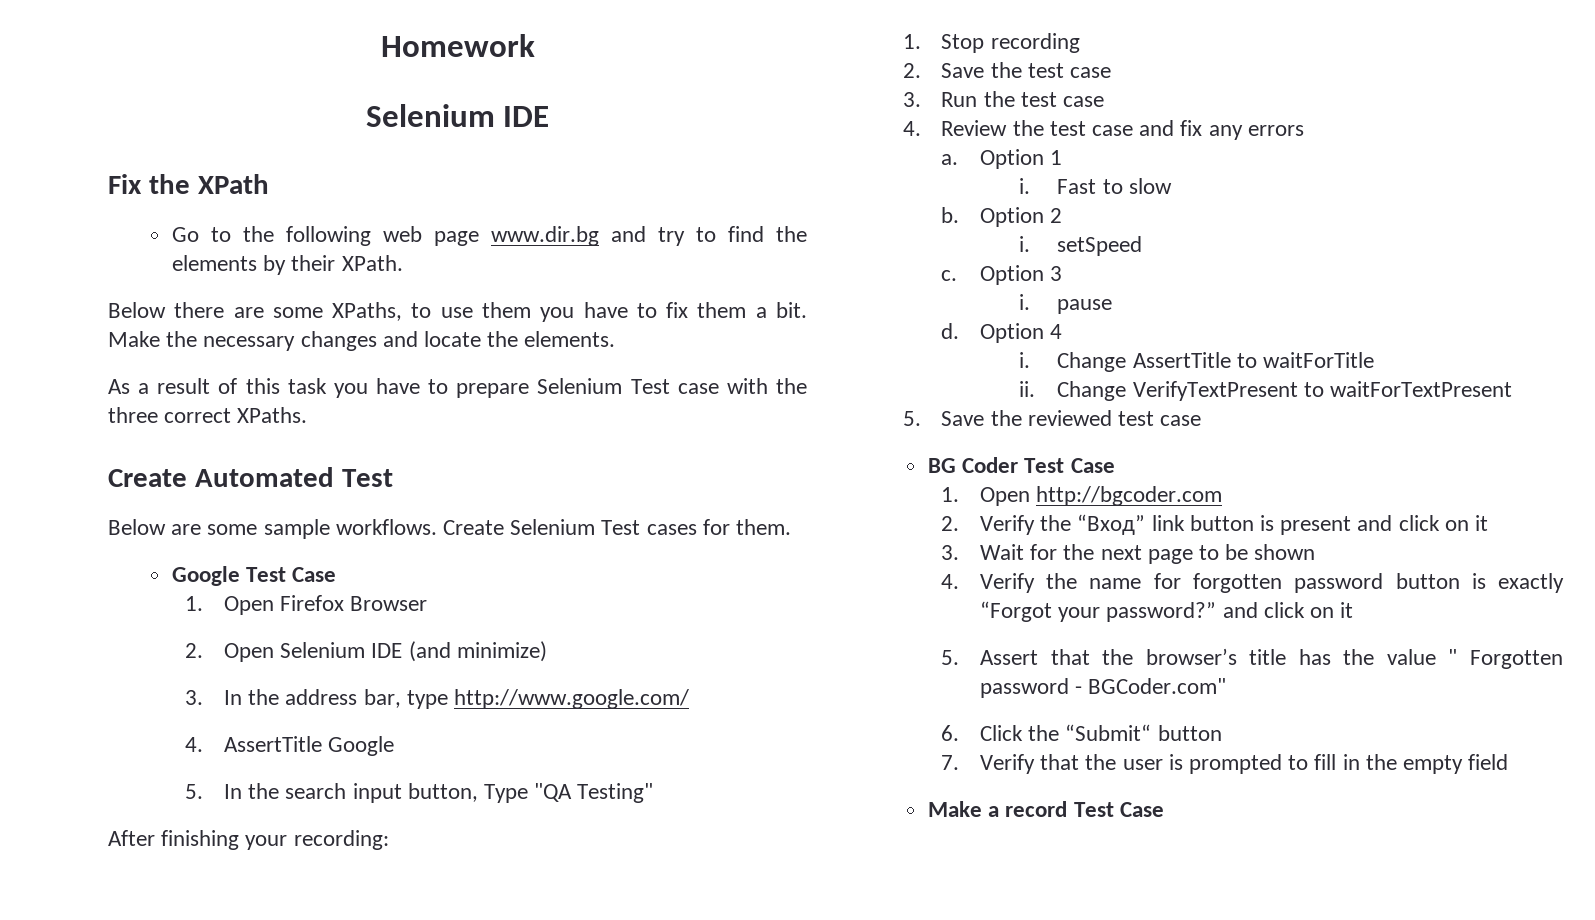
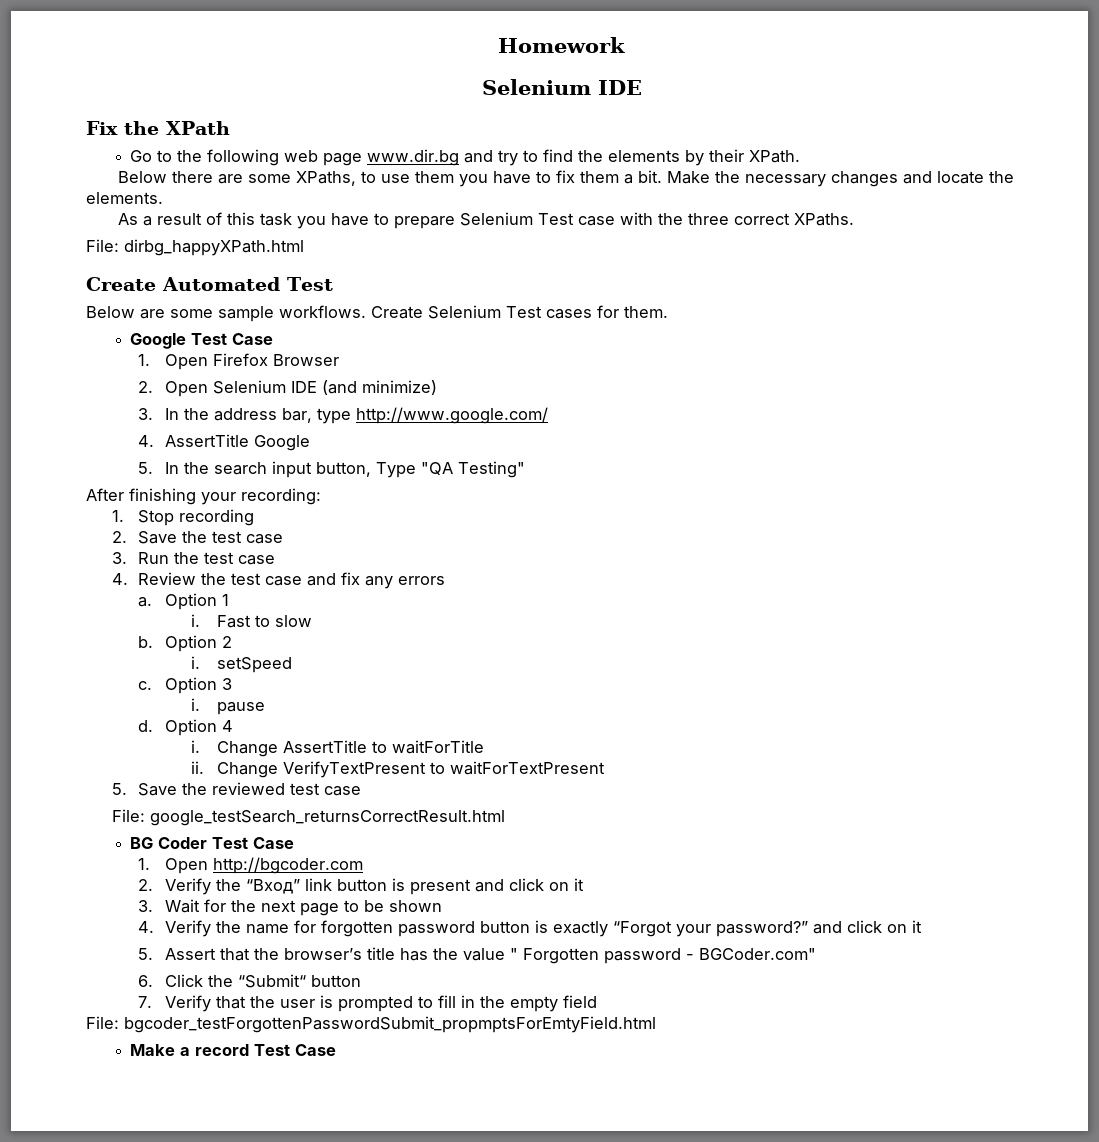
+ File: dirbg_happyXPath.html
+ File: google_testSearch_returnsCorrectResult.html
+ File: bgcoder_testForgottenPasswordSubmit_propmptsForEmtyField.html

